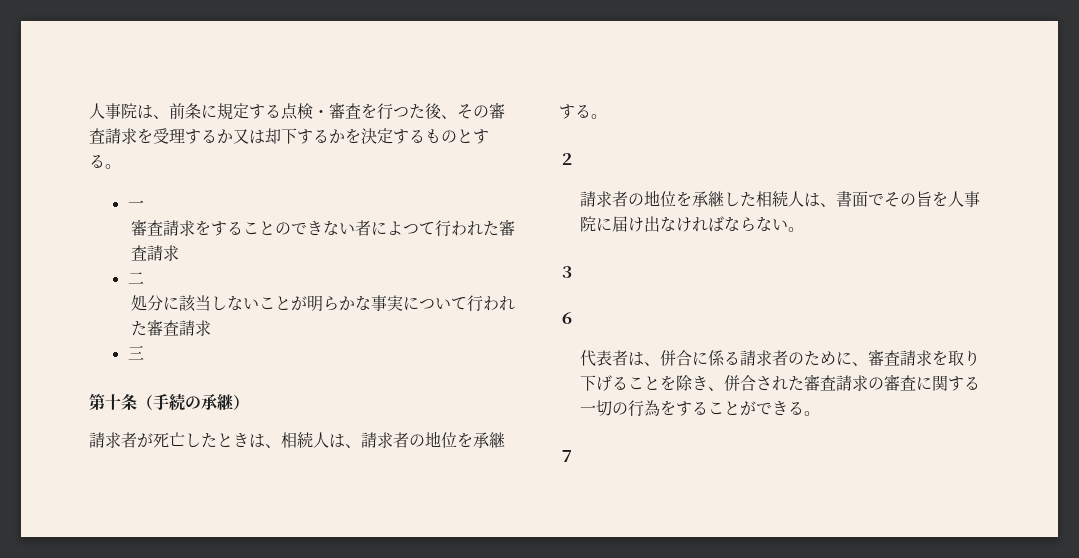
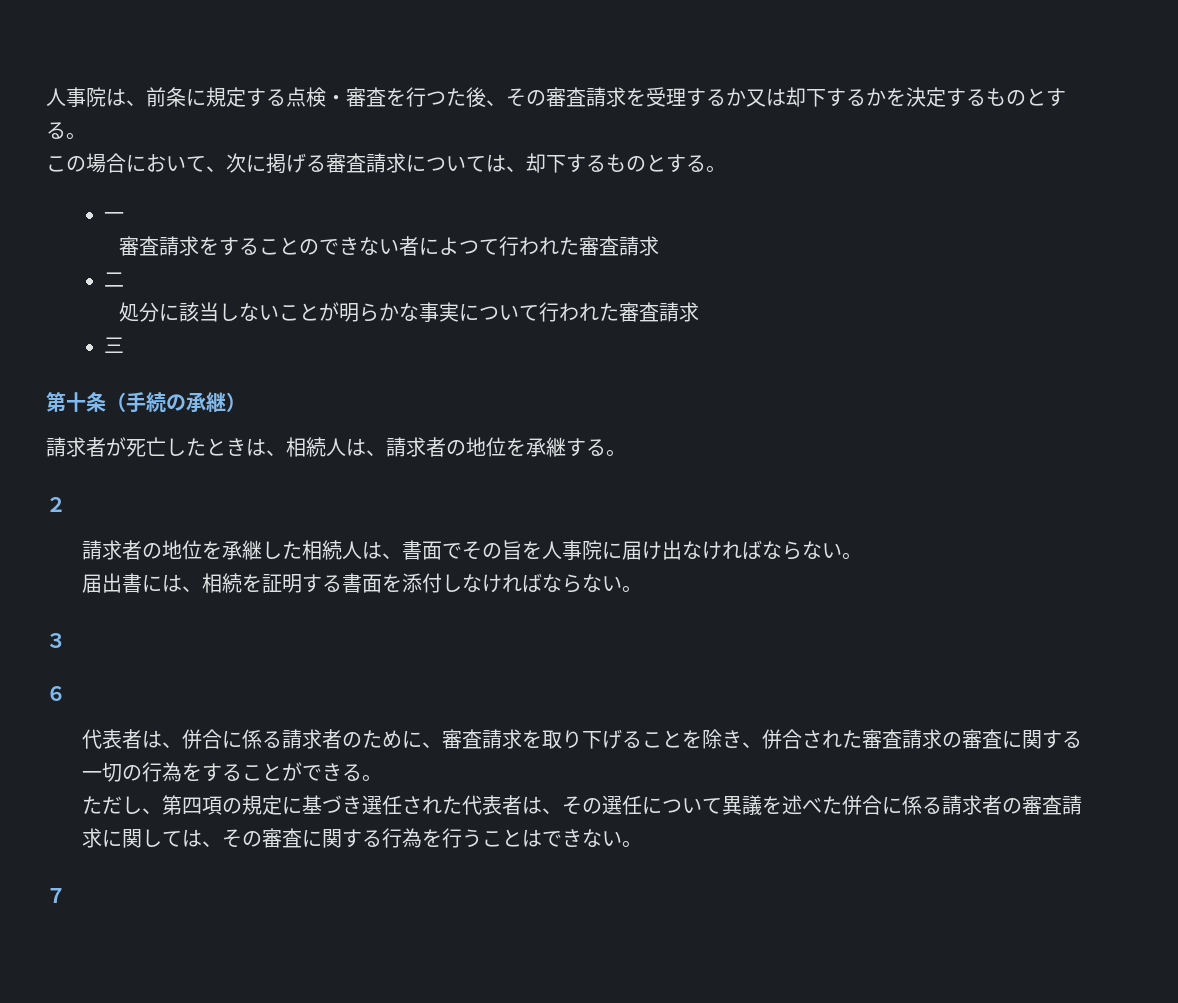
+ この場合において、次に掲げる審査請求については、却下するものとする。
+ 届出書には、相続を証明する書面を添付しなければならない。
+ ただし、第四項の規定に基づき選任された代表者は、その選任について異議を述べた併合に係る請求者の審査請求に関しては、その審査に関する行為を行うことはできない。

